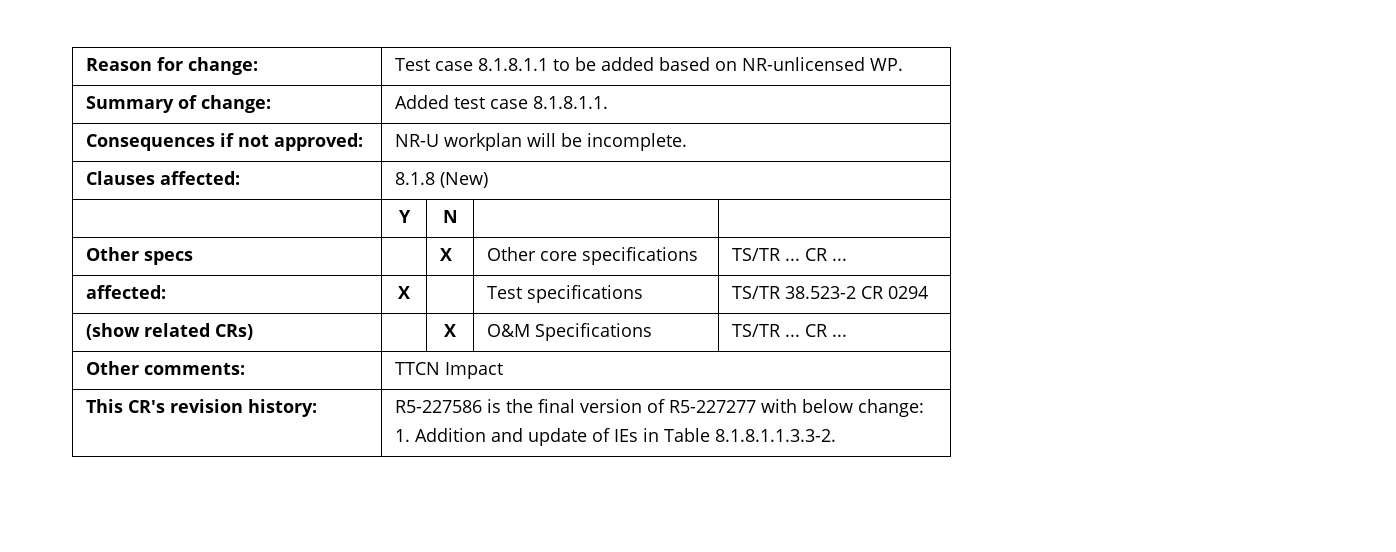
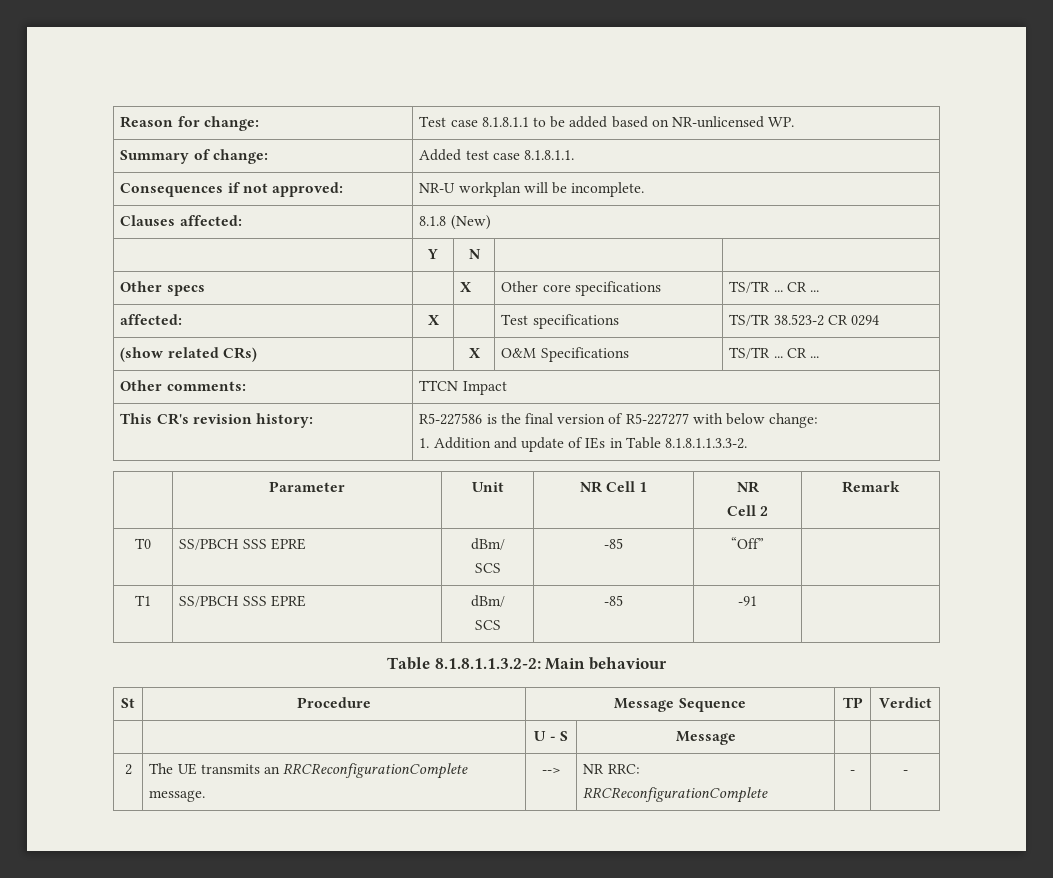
+ | Parameter | Unit | NR Cell 1 | NR
+ Cell 2 | Remark
+ T0 | SS/PBCH SSS EPRE | dBm/
+ SCS | -85 | “Off” |
+ T1 | SS/PBCH SSS EPRE | dBm/
+ SCS | -85 | -91 |
+ Table 8.1.8.1.1.3.2-2: Main behaviour
+ St | Procedure | Message Sequence | TP | Verdict
+ | | U - S | Message | |
+ 2 | The UE transmits an RRCReconfigurationComplete message. | --> | NR RRC: RRCReconfigurationComplete | - | -

